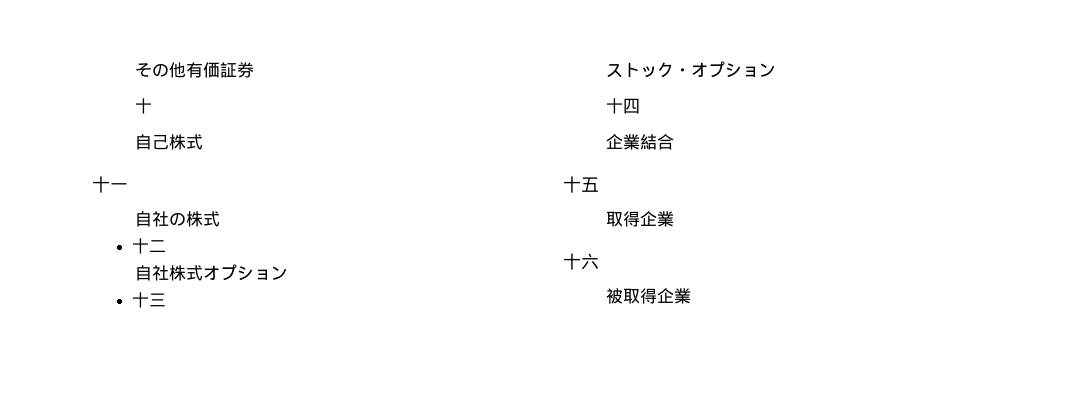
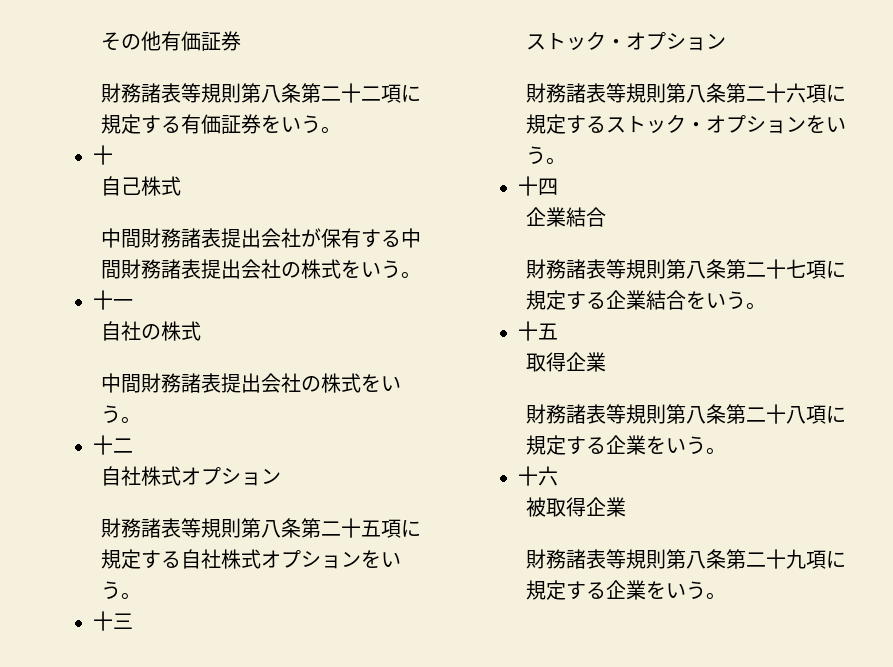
  その他有価証券
+ 財務諸表等規則第八条第二十二項に規定する有価証券をいう。
  十
  自己株式
+ 中間財務諸表提出会社が保有する中間財務諸表提出会社の株式をいう。
  十一
  自社の株式
+ 中間財務諸表提出会社の株式をいう。
+ 財務諸表等規則第八条第二十五項に規定する自社株式オプションをいう。
+ 財務諸表等規則第八条第二十六項に規定するストック・オプションをいう。
  十四
  企業結合
+ 財務諸表等規則第八条第二十七項に規定する企業結合をいう。
  十五
  取得企業
+ 財務諸表等規則第八条第二十八項に規定する企業をいう。
  十六
  被取得企業
+ 財務諸表等規則第八条第二十九項に規定する企業をいう。

